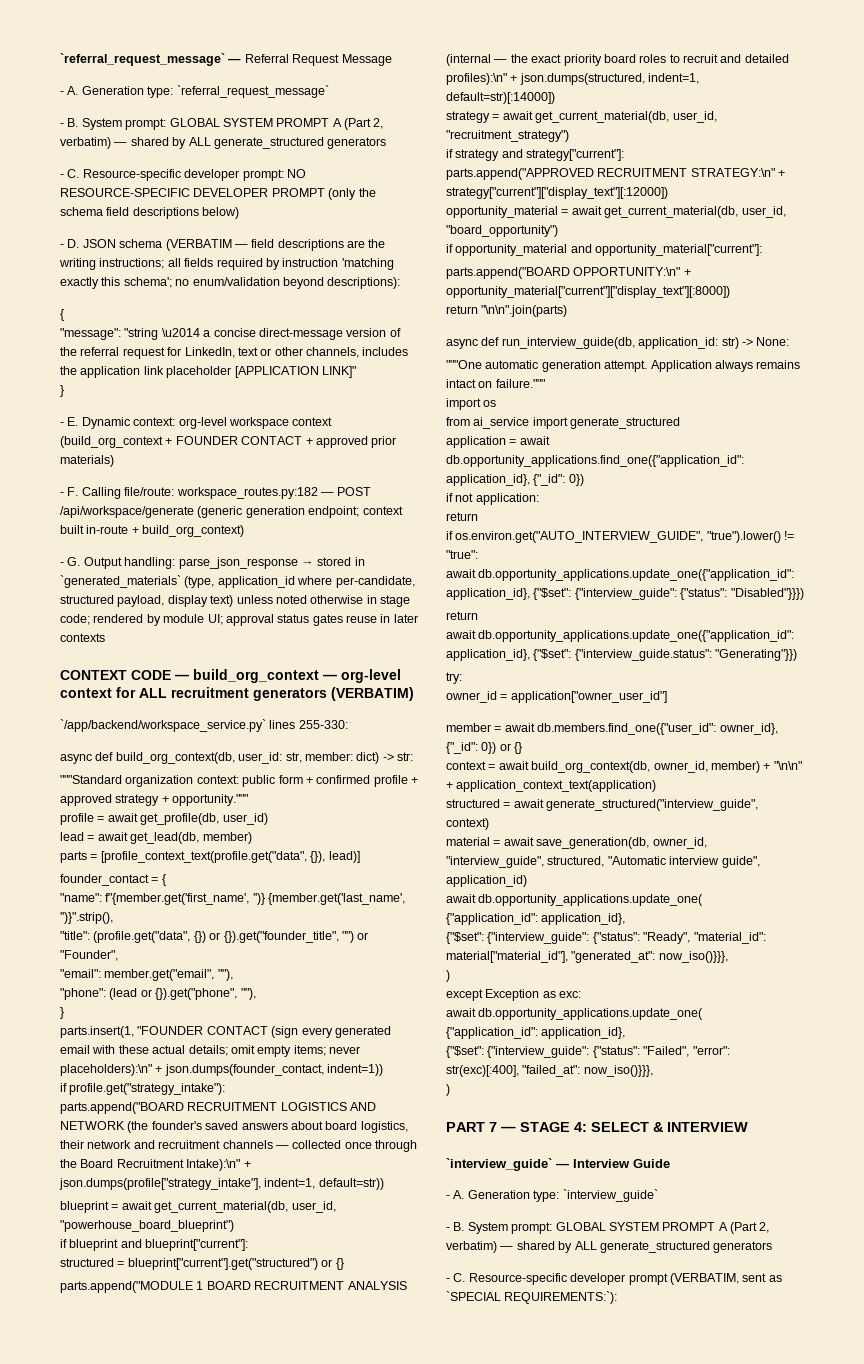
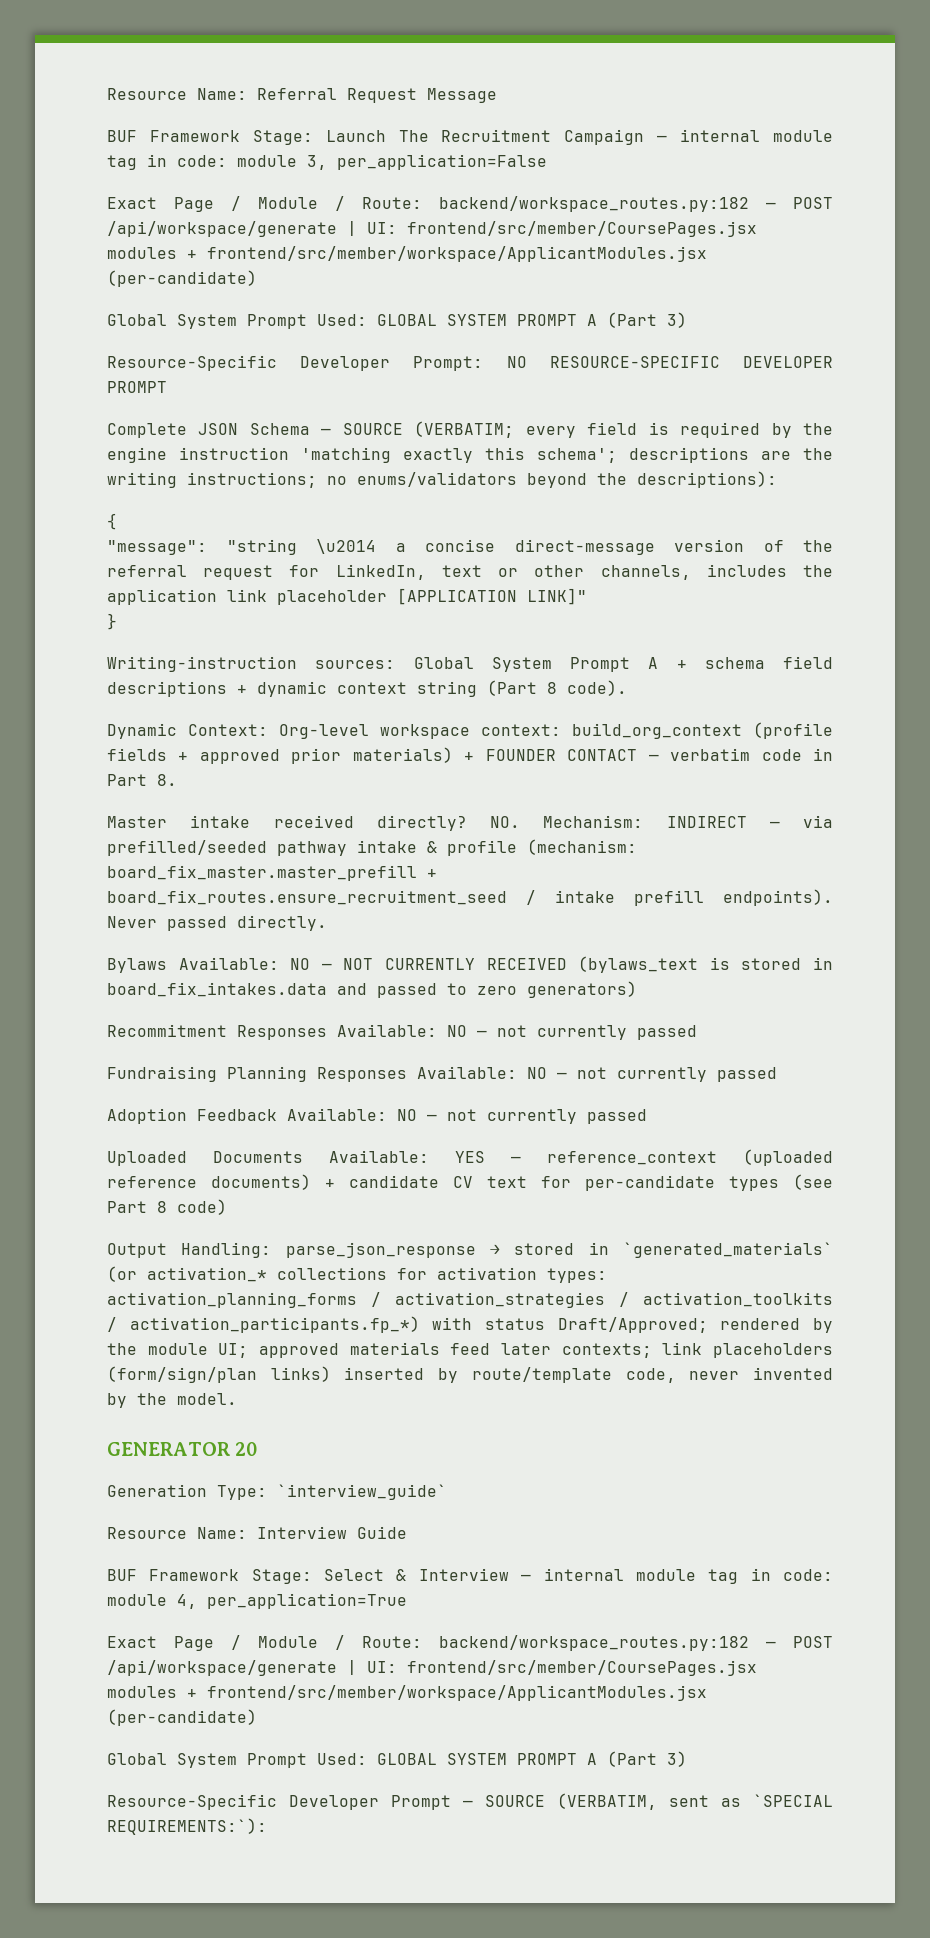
- `referral_request_message` — Referral Request Message
+ Resource Name: Referral Request Message
- - A. Generation type: `referral_request_message`
- - B. System prompt: GLOBAL SYSTEM PROMPT A (Part 2, verbatim) — shared by ALL generate_structured generators
- - C. Resource-specific developer prompt: NO RESOURCE-SPECIFIC DEVELOPER PROMPT (only the schema field descriptions below)
- - D. JSON schema (VERBATIM — field descriptions are the writing instructions; all fields required by instruction 'matching exactly this schema'; no enum/validation beyond descriptions):
+ BUF Framework Stage: Launch The Recruitment Campaign — internal module tag in code: module 3, per_application=False
+ Exact Page / Module / Route: backend/workspace_routes.py:182 — POST /api/workspace/generate | UI: frontend/src/member/CoursePages.jsx modules + frontend/src/member/workspace/ApplicantModules.jsx (per-candidate)
+ Global System Prompt Used: GLOBAL SYSTEM PROMPT A (Part 3)
+ Resource-Specific Developer Prompt: NO RESOURCE-SPECIFIC DEVELOPER PROMPT
+ Complete JSON Schema — SOURCE (VERBATIM; every field is required by the engine instruction 'matching exactly this schema'; descriptions are the writing instructions; no enums/validators beyond the descriptions):
- - E. Dynamic context: org-level workspace context (build_org_context + FOUNDER CONTACT + approved prior materials)
- - F. Calling file/route: workspace_routes.py:182 — POST /api/workspace/generate (generic generation endpoint; context built in-route + build_org_context)
- - G. Output handling: parse_json_response → stored in `generated_materials` (type, application_id where per-candidate, structured payload, display text) unless noted otherwise in stage code; rendered by module UI; approval status gates reuse in later contexts
- CONTEXT CODE — build_org_context — org-level context for ALL recruitment generators (VERBATIM)
- `/app/backend/workspace_service.py` lines 255-330:
- async def build_org_context(db, user_id: str, member: dict) -> str:
- """Standard organization context: public form + confirmed profile + approved strategy + opportunity."""
- profile = await get_profile(db, user_id)
- lead = await get_lead(db, member)
- parts = [profile_context_text(profile.get("data", {}), lead)]
- founder_contact = {
- "name": f"{member.get('first_name', '')} {member.get('last_name', '')}".strip(),
- "title": (profile.get("data", {}) or {}).get("founder_title", "") or "Founder",
- "email": member.get("email", ""),
- "phone": (lead or {}).get("phone", ""),
- }
- parts.insert(1, "FOUNDER CONTACT (sign every generated email with these actual details; omit empty items; never placeholders):\n" + json.dumps(founder_contact, indent=1))
- if profile.get("strategy_intake"):
- parts.append("BOARD RECRUITMENT LOGISTICS AND NETWORK (the founder's saved answers about board logistics, their network and recruitment channels — collected once through the Board Recruitment Intake):\n" + json.dumps(profile["strategy_intake"], indent=1, default=str))
- blueprint = await get_current_material(db, user_id, "powerhouse_board_blueprint")
- if blueprint and blueprint["current"]:
- structured = blueprint["current"].get("structured") or {}
- parts.append("MODULE 1 BOARD RECRUITMENT ANALYSIS (internal — the exact priority board roles to recruit and detailed profiles):\n" + json.dumps(structured, indent=1, default=str)[:14000])
- strategy = await get_current_material(db, user_id, "recruitment_strategy")
- if strategy and strategy["current"]:
- parts.append("APPROVED RECRUITMENT STRATEGY:\n" + strategy["current"]["display_text"][:12000])
- opportunity_material = await get_current_material(db, user_id, "board_opportunity")
- if opportunity_material and opportunity_material["current"]:
- parts.append("BOARD OPPORTUNITY:\n" + opportunity_material["current"]["display_text"][:8000])
- return "\n\n".join(parts)
- async def run_interview_guide(db, application_id: str) -> None:
- """One automatic generation attempt. Application always remains intact on failure."""
- import os
- from ai_service import generate_structured
- application = await db.opportunity_applications.find_one({"application_id": application_id}, {"_id": 0})
- if not application:
- return
- if os.environ.get("AUTO_INTERVIEW_GUIDE", "true").lower() != "true":
- await db.opportunity_applications.update_one({"application_id": application_id}, {"$set": {"interview_guide": {"status": "Disabled"}}})
- return
- await db.opportunity_applications.update_one({"application_id": application_id}, {"$set": {"interview_guide.status": "Generating"}})
- try:
- owner_id = application["owner_user_id"]
- member = await db.members.find_one({"user_id": owner_id}, {"_id": 0}) or {}
- context = await build_org_context(db, owner_id, member) + "\n\n" + application_context_text(application)
- structured = await generate_structured("interview_guide", context)
- material = await save_generation(db, owner_id, "interview_guide", structured, "Automatic interview guide", application_id)
- await db.opportunity_applications.update_one(
- {"application_id": application_id},
- {"$set": {"interview_guide": {"status": "Ready", "material_id": material["material_id"], "generated_at": now_iso()}}},
- )
- except Exception as exc:
- await db.opportunity_applications.update_one(
- {"application_id": application_id},
- {"$set": {"interview_guide": {"status": "Failed", "error": str(exc)[:400], "failed_at": now_iso()}}},
- )
- PART 7 — STAGE 4: SELECT & INTERVIEW
- `interview_guide` — Interview Guide
- - A. Generation type: `interview_guide`
- - B. System prompt: GLOBAL SYSTEM PROMPT A (Part 2, verbatim) — shared by ALL generate_structured generators
- - C. Resource-specific developer prompt (VERBATIM, sent as `SPECIAL REQUIREMENTS:`):
+ Writing-instruction sources: Global System Prompt A + schema field descriptions + dynamic context string (Part 8 code).
+ Dynamic Context: Org-level workspace context: build_org_context (profile fields + approved prior materials) + FOUNDER CONTACT — verbatim code in Part 8.
+ Master intake received directly? NO. Mechanism: INDIRECT — via prefilled/seeded pathway intake & profile (mechanism: board_fix_master.master_prefill + board_fix_routes.ensure_recruitment_seed / intake prefill endpoints). Never passed directly.
+ Bylaws Available: NO — NOT CURRENTLY RECEIVED (bylaws_text is stored in board_fix_intakes.data and passed to zero generators)
+ Recommitment Responses Available: NO — not currently passed
+ Fundraising Planning Responses Available: NO — not currently passed
+ Adoption Feedback Available: NO — not currently passed
+ Uploaded Documents Available: YES — reference_context (uploaded reference documents) + candidate CV text for per-candidate types (see Part 8 code)
+ Output Handling: parse_json_response → stored in `generated_materials` (or activation_* collections for activation types: activation_planning_forms / activation_strategies / activation_toolkits / activation_participants.fp_*) with status Draft/Approved; rendered by the module UI; approved materials feed later contexts; link placeholders (form/sign/plan links) inserted by route/template code, never invented by the model.
+ GENERATOR 20
+ Generation Type: `interview_guide`
+ Resource Name: Interview Guide
+ BUF Framework Stage: Select & Interview — internal module tag in code: module 4, per_application=True
+ Exact Page / Module / Route: backend/workspace_routes.py:182 — POST /api/workspace/generate | UI: frontend/src/member/CoursePages.jsx modules + frontend/src/member/workspace/ApplicantModules.jsx (per-candidate)
+ Global System Prompt Used: GLOBAL SYSTEM PROMPT A (Part 3)
+ Resource-Specific Developer Prompt — SOURCE (VERBATIM, sent as `SPECIAL REQUIREMENTS:`):

